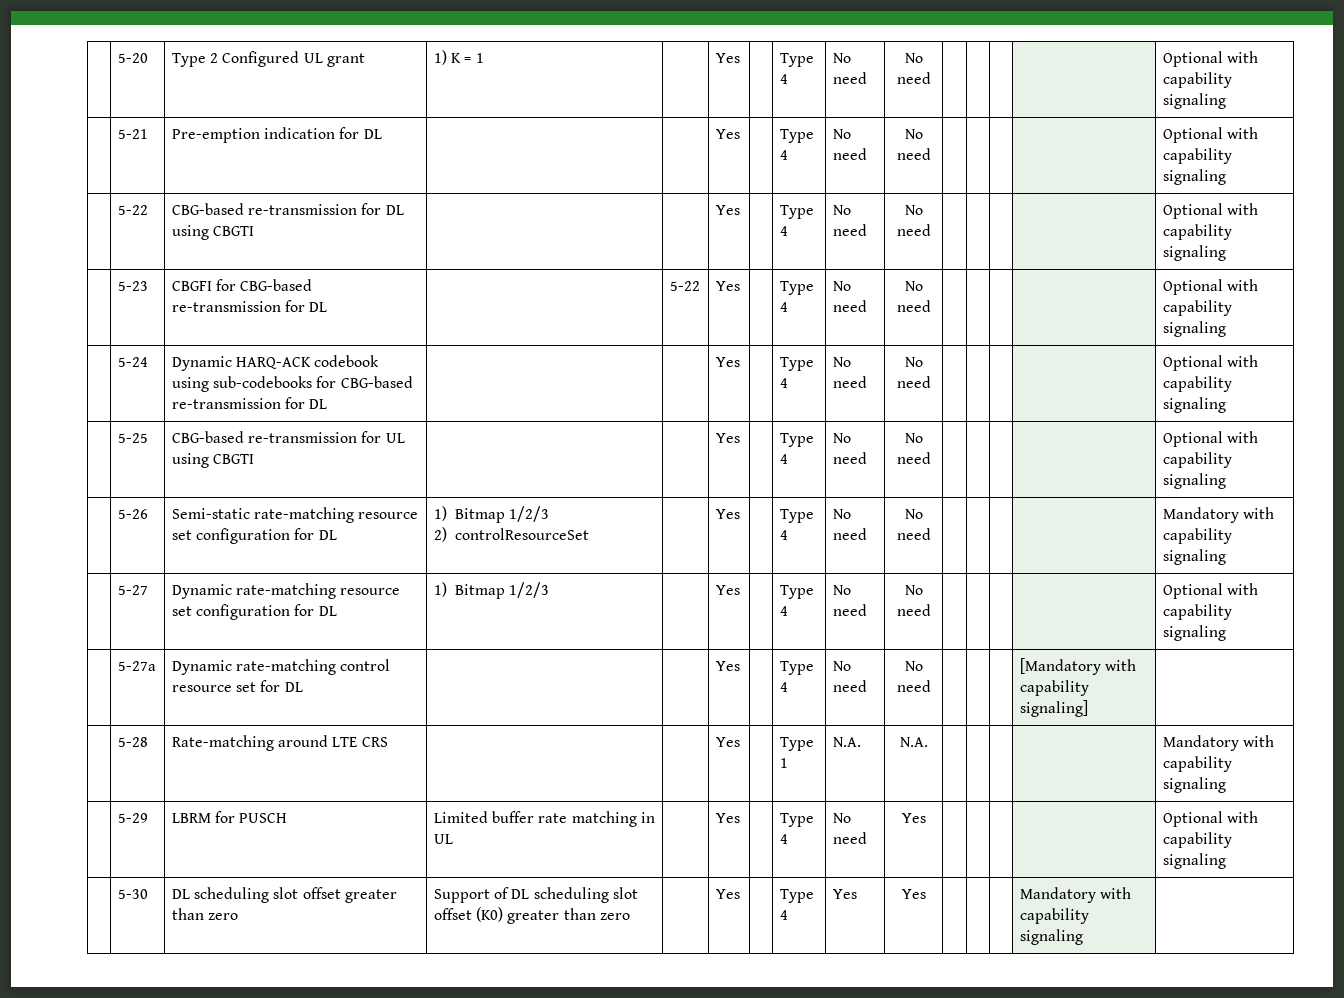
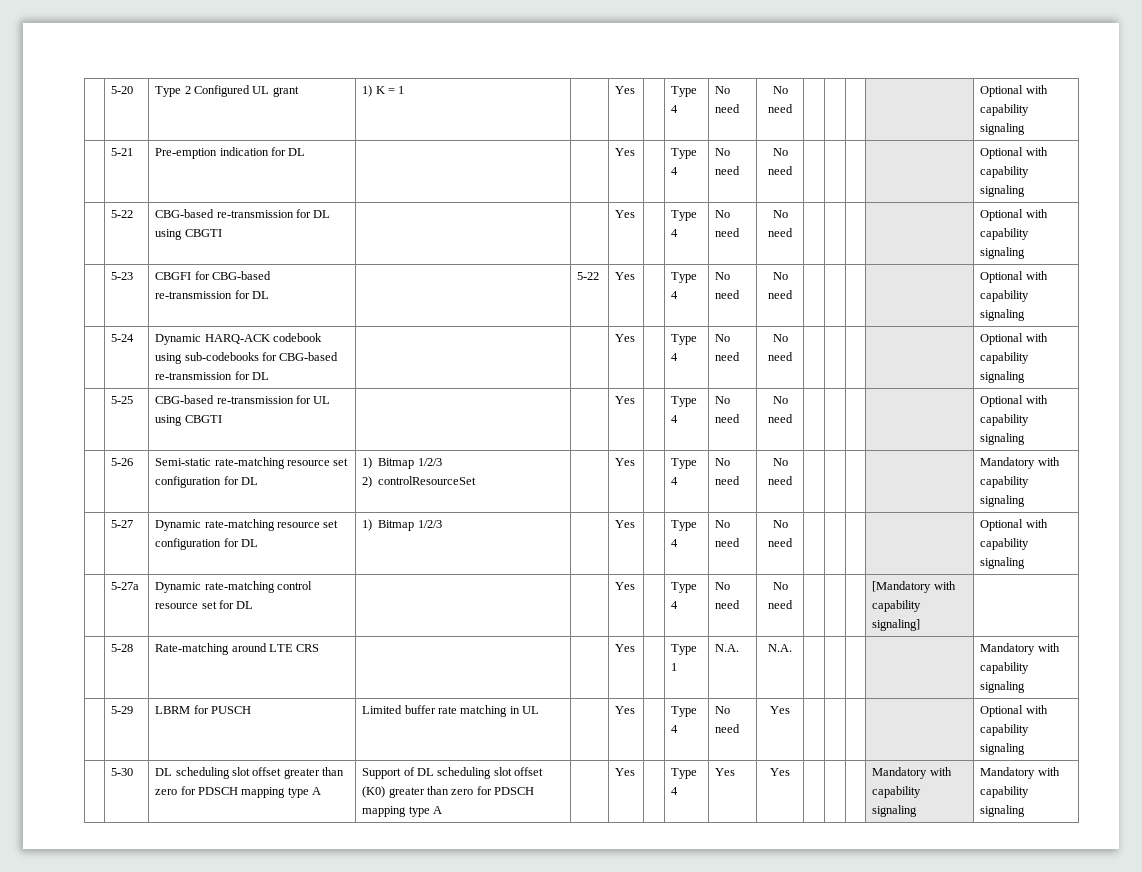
- DL scheduling slot offset greater than zero
+ DL scheduling slot offset greater than zero for PDSCH mapping type A
- Support of DL scheduling slot offset (K0) greater than zero
+ Support of DL scheduling slot offset (K0) greater than zero for PDSCH mapping type A
- Yes | | | | Mandatory with capability signaling
+ Yes | | | | Mandatory with capability signaling | Mandatory with capability signaling

